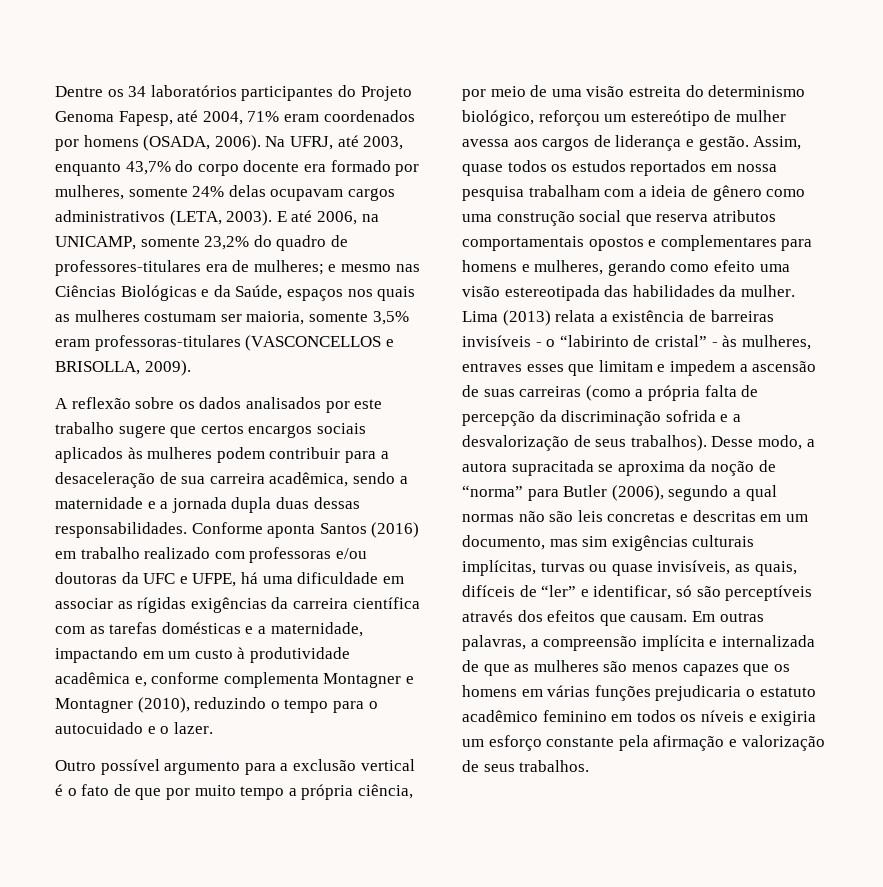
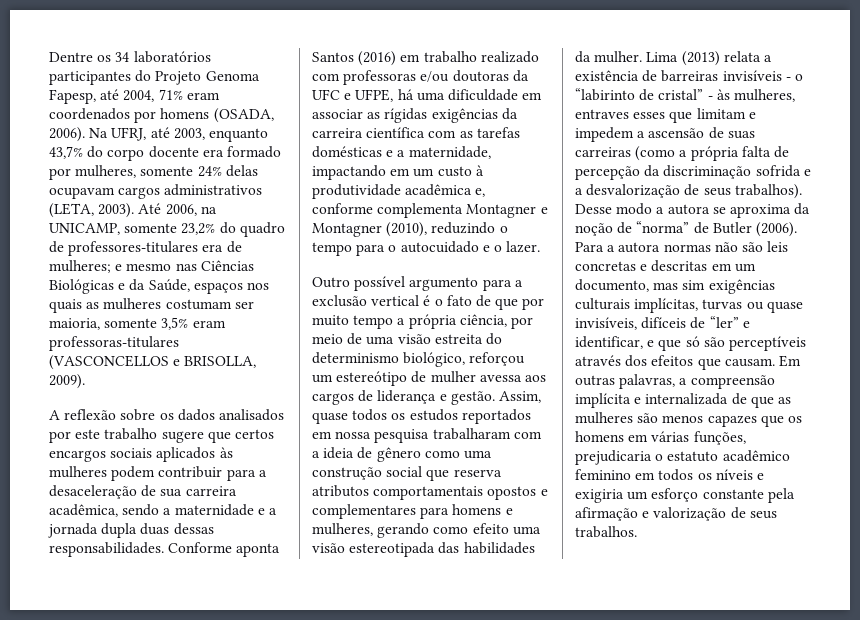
- E até 2006, na UNICAMP, somente 23,2% do quadro de professores-titulares era de mulheres; e mesmo nas Ciências Biológicas e da Saúde, espaços nos quais as mulheres costumam ser maioria, somente 3,5% eram professoras-titulares (VASCONCELLOS e BRISOLLA, 2009).
+ Até 2006, na UNICAMP, somente 23,2% do quadro de professores-titulares era de mulheres; e mesmo nas Ciências Biológicas e da Saúde, espaços nos quais as mulheres costumam ser maioria, somente 3,5% eram professoras-titulares (VASCONCELLOS e BRISOLLA, 2009).
- Assim, quase todos os estudos reportados em nossa pesquisa trabalham com a ideia de gênero como uma construção social que reserva atributos comportamentais opostos e complementares para homens e mulheres, gerando como efeito uma visão estereotipada das habilidades da mulher.
+ Assim, quase todos os estudos reportados em nossa pesquisa trabalharam com a ideia de gênero como uma construção social que reserva atributos comportamentais opostos e complementares para homens e mulheres, gerando como efeito uma visão estereotipada das habilidades da mulher.
- Desse modo, a autora supracitada se aproxima da noção de “norma” para Butler (2006), segundo a qual normas não são leis concretas e descritas em um documento, mas sim exigências culturais implícitas, turvas ou quase invisíveis, as quais, difíceis de “ler” e identificar, só são perceptíveis através dos efeitos que causam.
+ Desse modo a autora se aproxima da noção de “norma” de Butler (2006). Para a autora normas não são leis concretas e descritas em um documento, mas sim exigências culturais implícitas, turvas ou quase invisíveis, difíceis de “ler” e identificar, e que só são perceptíveis através dos efeitos que causam.
- Em outras palavras, a compreensão implícita e internalizada de que as mulheres são menos capazes que os homens em várias funções prejudicaria o estatuto acadêmico feminino em todos os níveis e exigiria um esforço constante pela afirmação e valorização de seus trabalhos.
+ Em outras palavras, a compreensão implícita e internalizada de que as mulheres são menos capazes que os homens em várias funções, prejudicaria o estatuto acadêmico feminino em todos os níveis e exigiria um esforço constante pela afirmação e valorização de seus trabalhos.

